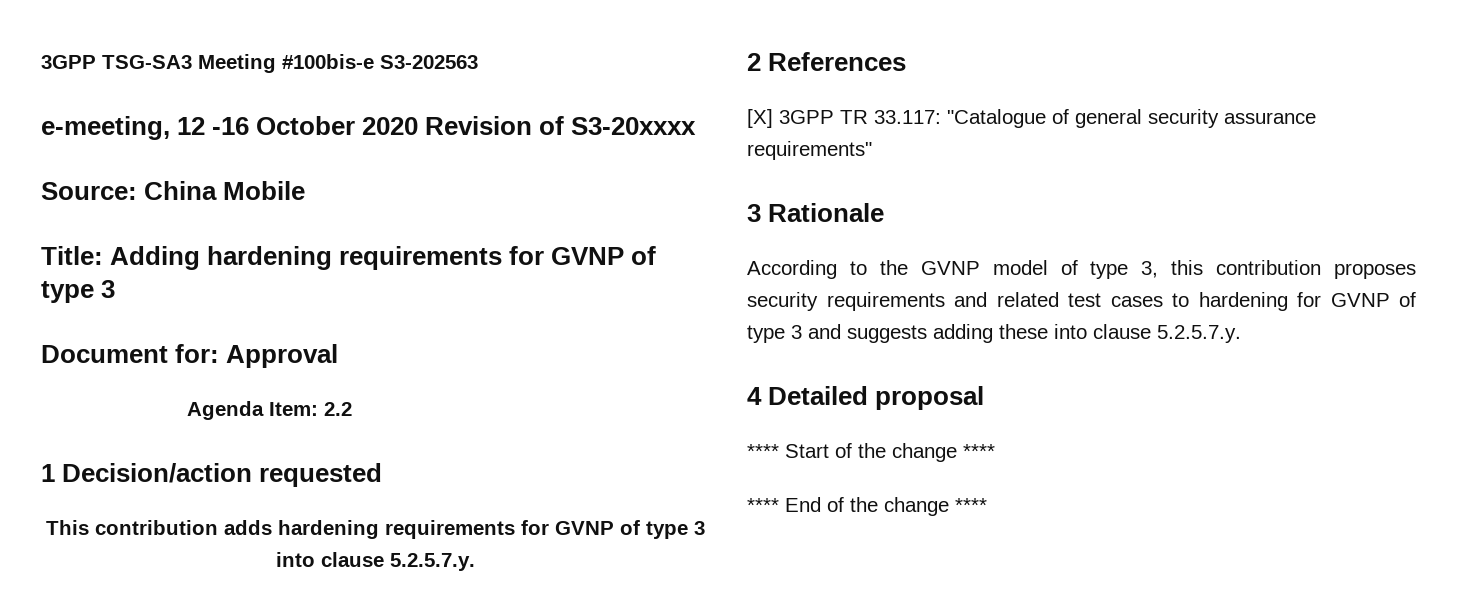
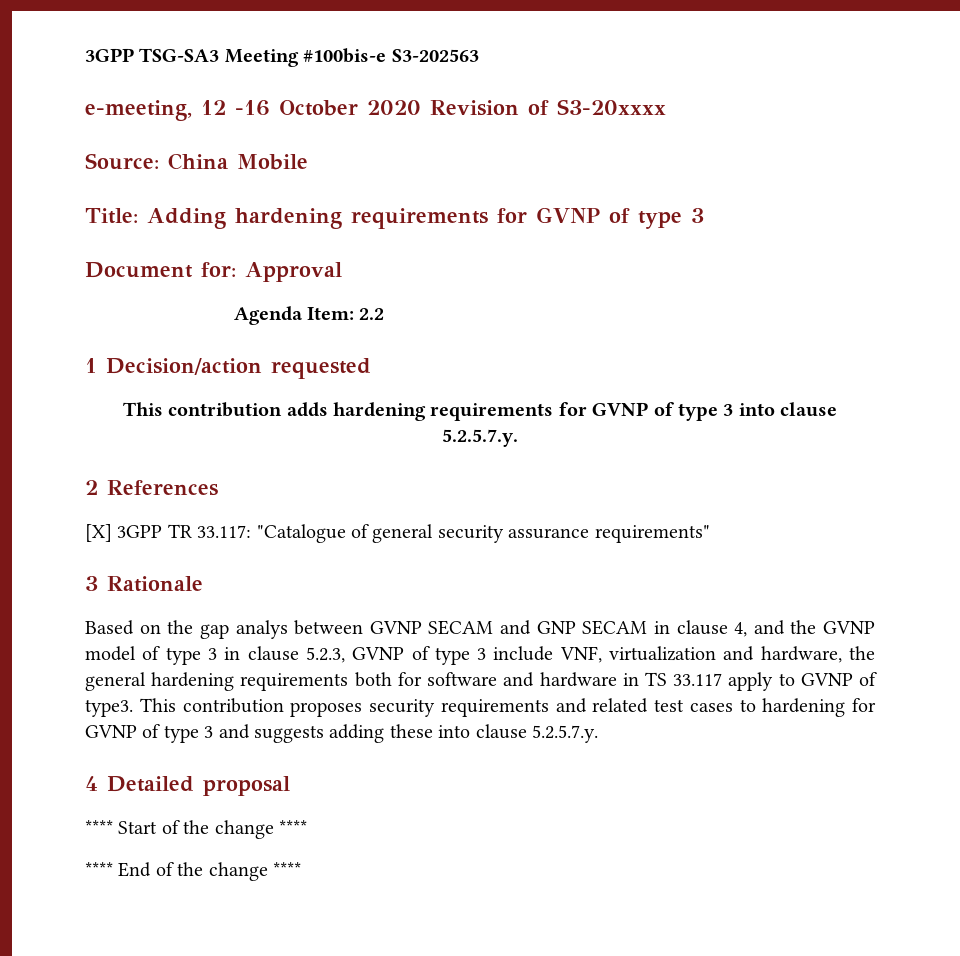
- According to the GVNP model of type 3, this contribution proposes security requirements and related test cases to hardening for GVNP of type 3 and suggests adding these into clause 5.2.5.7.y.
+ Based on the gap analys between GVNP SECAM and GNP SECAM in clause 4, and the GVNP model of type 3 in clause 5.2.3, GVNP of type 3 include VNF, virtualization and hardware, the general hardening requirements both for software and hardware in TS 33.117 apply to GVNP of type3. This contribution proposes security requirements and related test cases to hardening for GVNP of type 3 and suggests adding these into clause 5.2.5.7.y.

